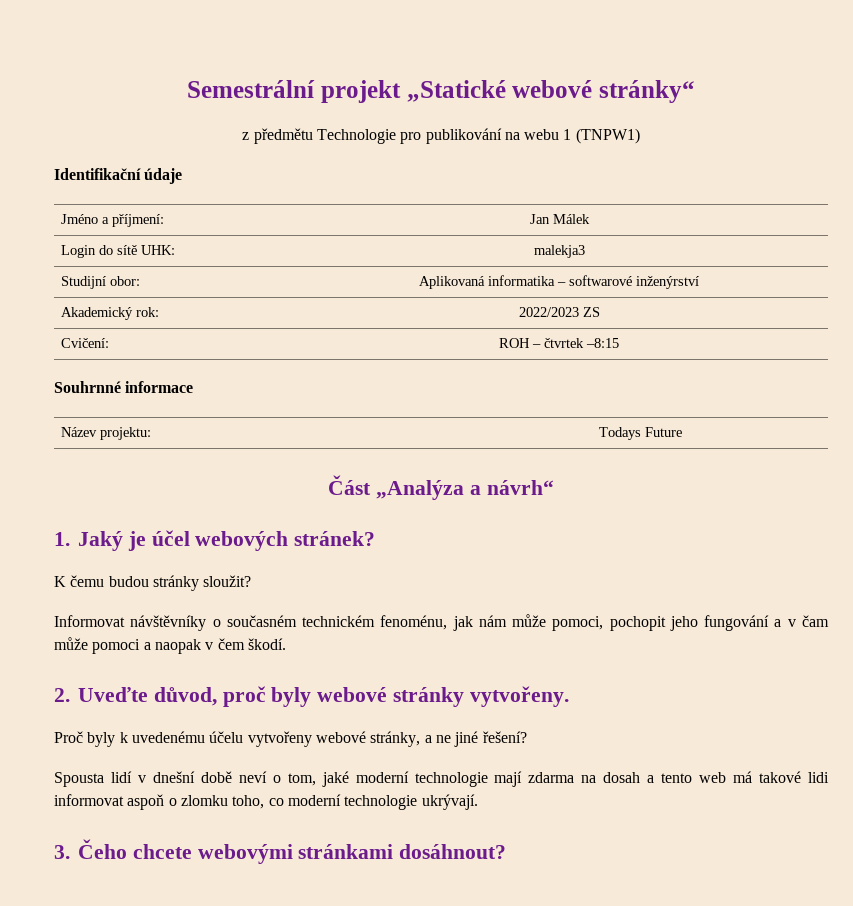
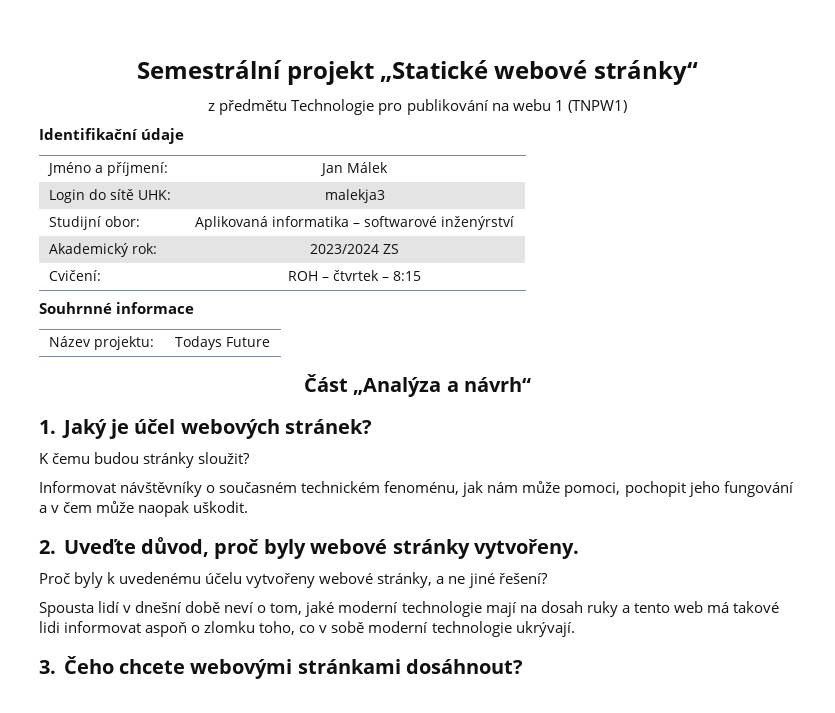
- Akademický rok: | 2022/2023 ZS
+ Akademický rok: | 2023/2024 ZS
- Cvičení: | ROH – čtvrtek –8:15
+ Cvičení: | ROH – čtvrtek – 8:15
- Informovat návštěvníky o současném technickém fenoménu, jak nám může pomoci, pochopit jeho fungování a v čam může pomoci a naopak v čem škodí.
+ Informovat návštěvníky o současném technickém fenoménu, jak nám může pomoci, pochopit jeho fungování a v čem může naopak uškodit.
- Spousta lidí v dnešní době neví o tom, jaké moderní technologie mají zdarma na dosah a tento web má takové lidi informovat aspoň o zlomku toho, co moderní technologie ukrývají.
+ Spousta lidí v dnešní době neví o tom, jaké moderní technologie mají na dosah ruky a tento web má takové lidi informovat aspoň o zlomku toho, co v sobě moderní technologie ukrývají.

